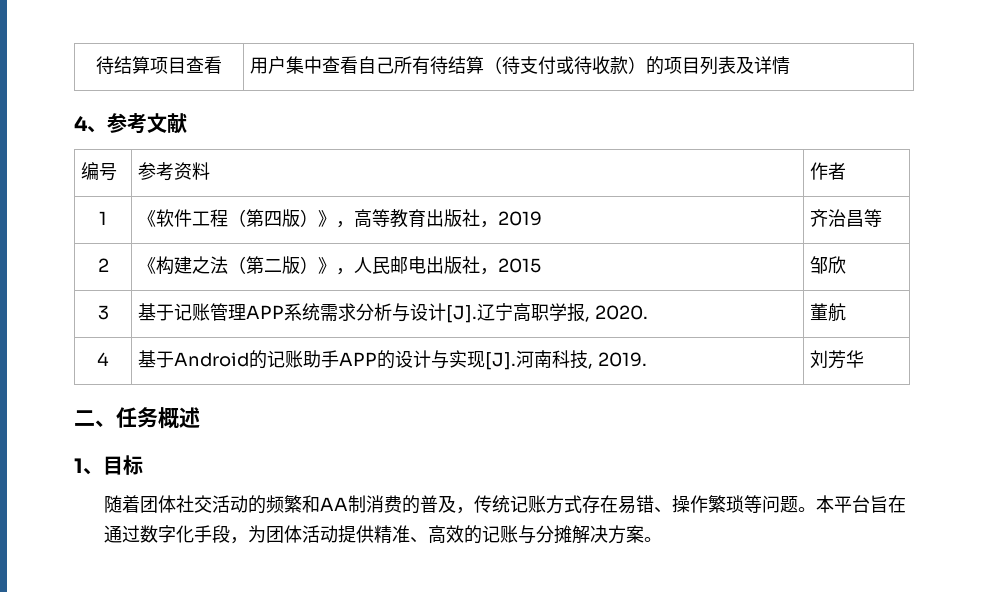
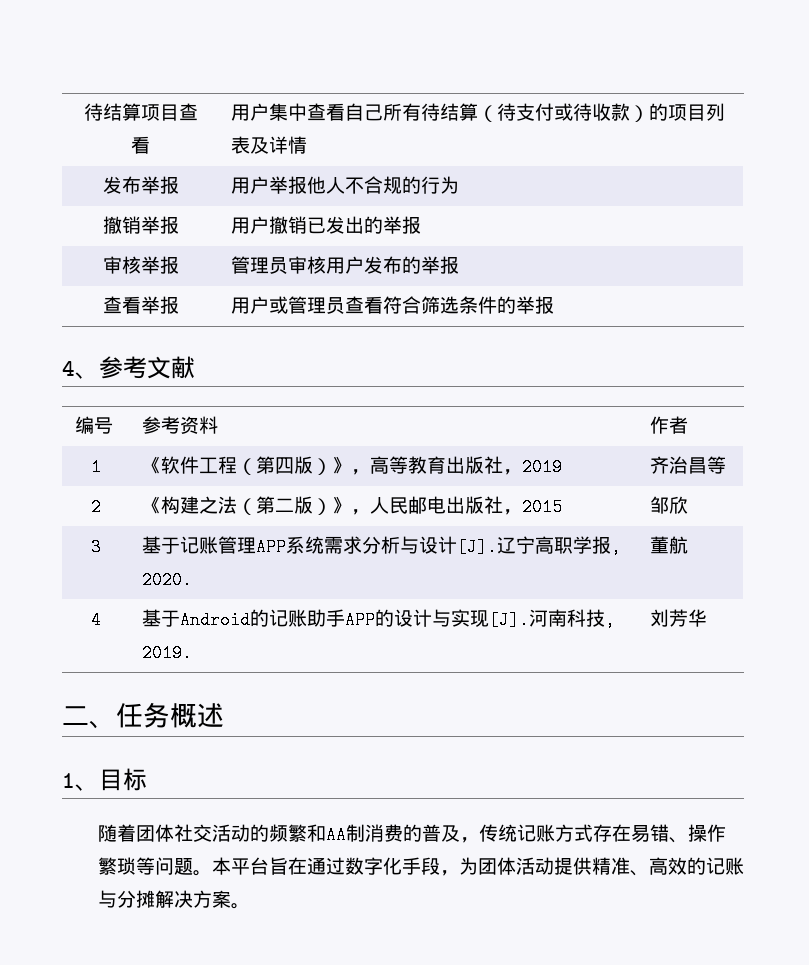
+ 发布举报 | 用户举报他人不合规的行为
+ 撤销举报 | 用户撤销已发出的举报
+ 审核举报 | 管理员审核用户发布的举报
+ 查看举报 | 用户或管理员查看符合筛选条件的举报

